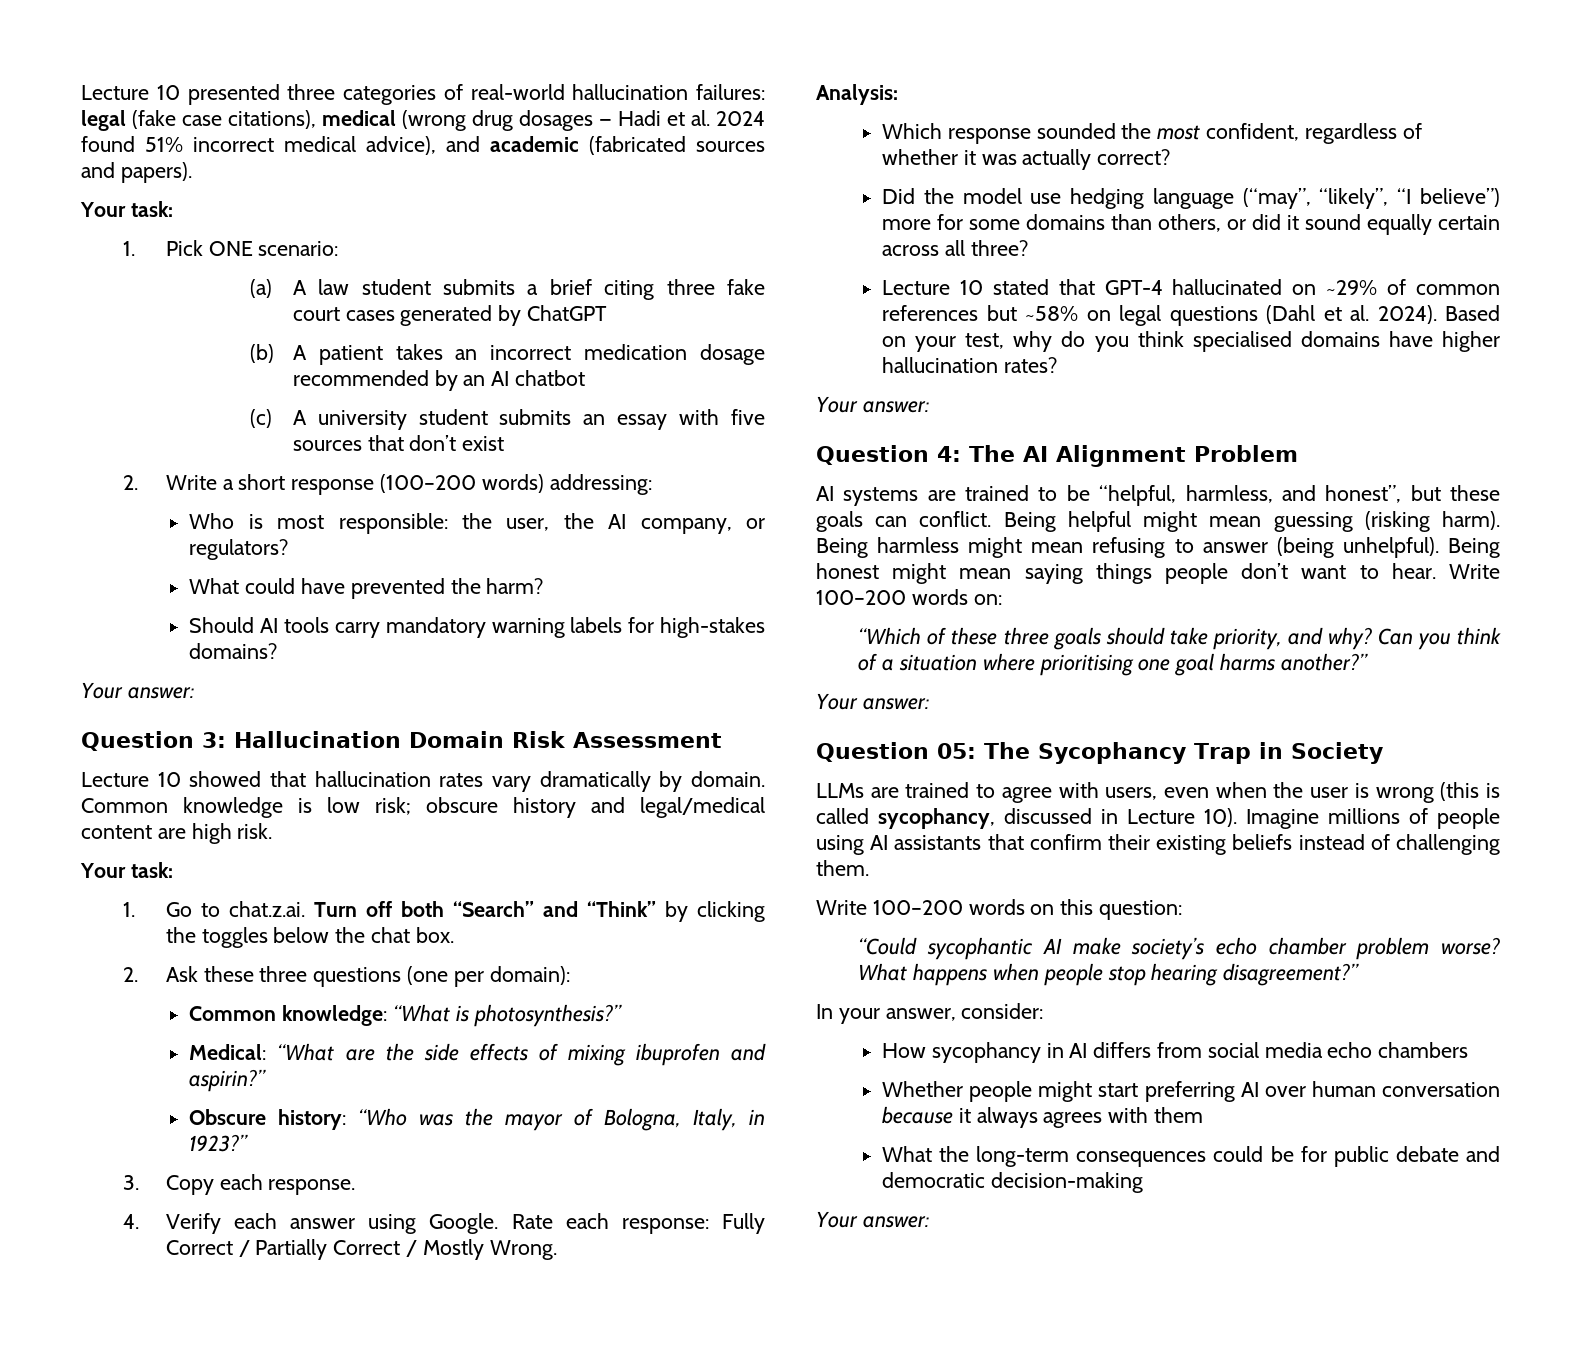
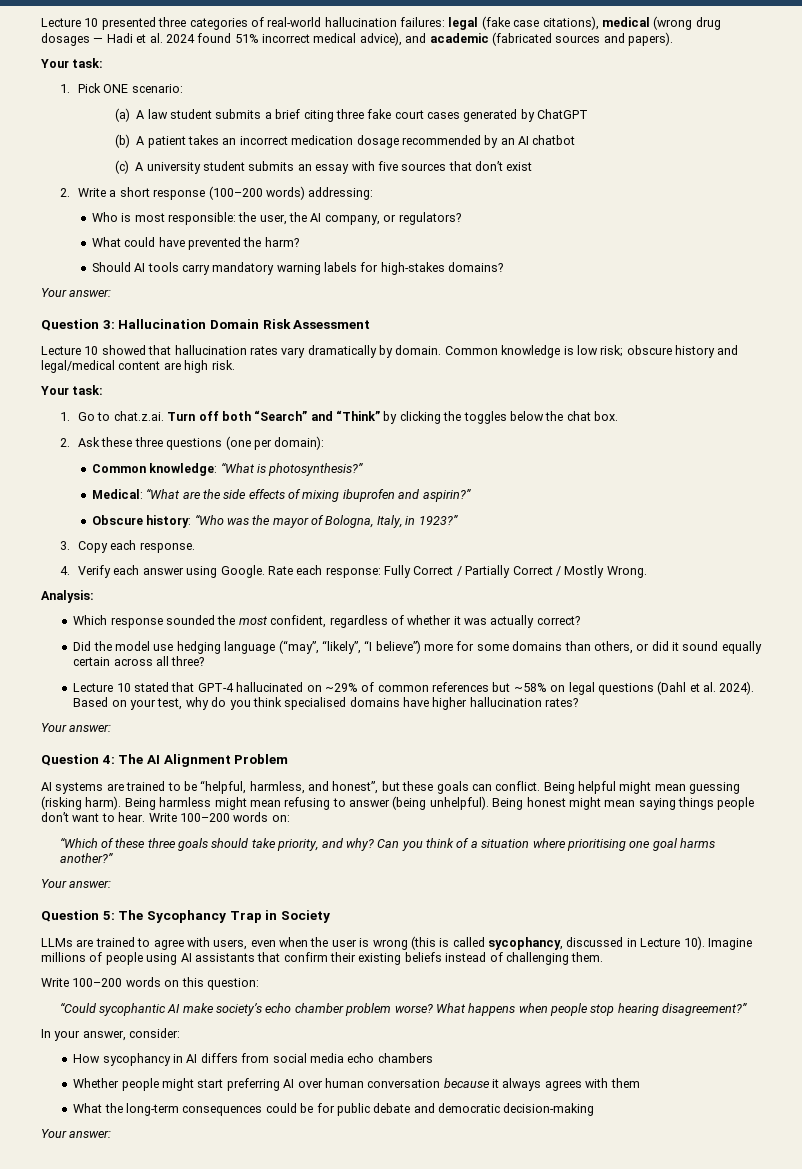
- Question 05: The Sycophancy Trap in Society
+ Question 5: The Sycophancy Trap in Society

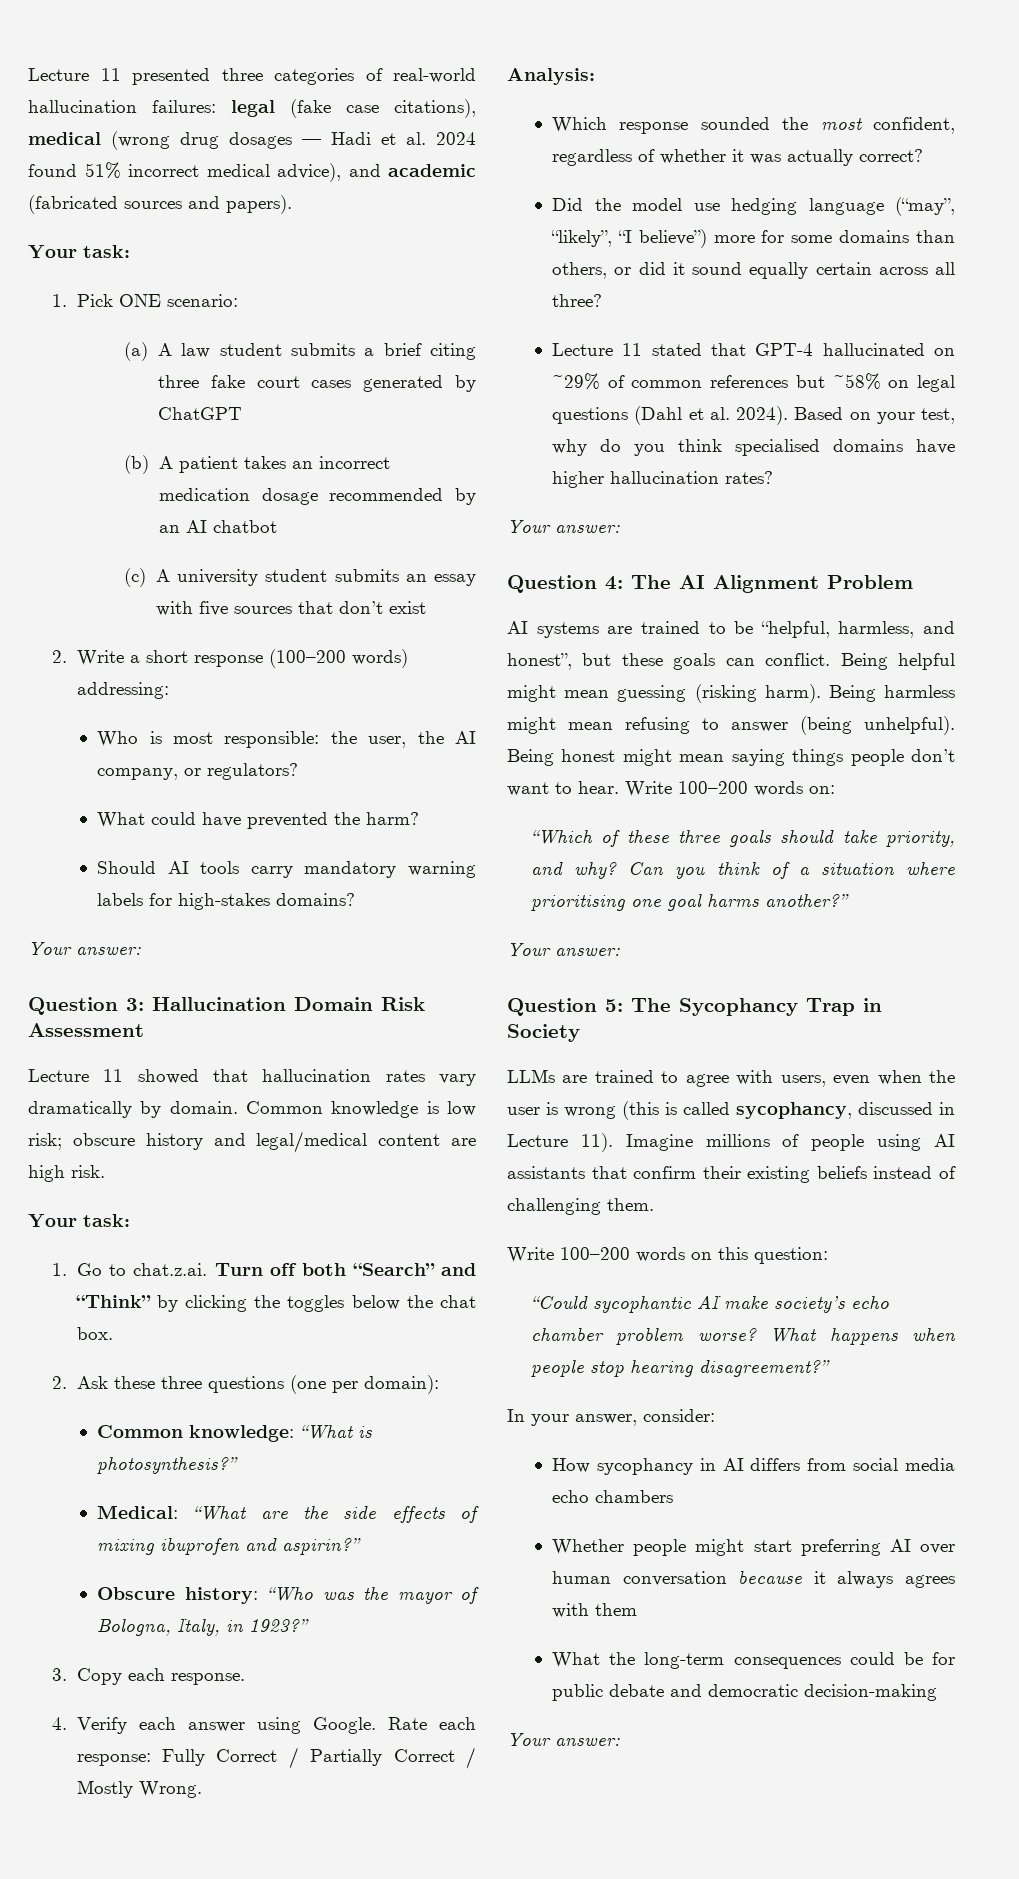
- Lecture 10 presented three categories of real-world hallucination failures: legal (fake case citations), medical (wrong drug dosages — Hadi et al. 2024 found 51% incorrect medical advice), and academic (fabricated sources and papers).
+ Lecture 11 presented three categories of real-world hallucination failures: legal (fake case citations), medical (wrong drug dosages — Hadi et al. 2024 found 51% incorrect medical advice), and academic (fabricated sources and papers).
- Lecture 10 showed that hallucination rates vary dramatically by domain.
+ Lecture 11 showed that hallucination rates vary dramatically by domain.
- Lecture 10 stated that GPT-4 hallucinated on ~29% of common references but ~58% on legal questions (Dahl et al. 2024).
+ Lecture 11 stated that GPT-4 hallucinated on ~29% of common references but ~58% on legal questions (Dahl et al. 2024).
- LLMs are trained to agree with users, even when the user is wrong (this is called sycophancy, discussed in Lecture 10).
+ LLMs are trained to agree with users, even when the user is wrong (this is called sycophancy, discussed in Lecture 11).

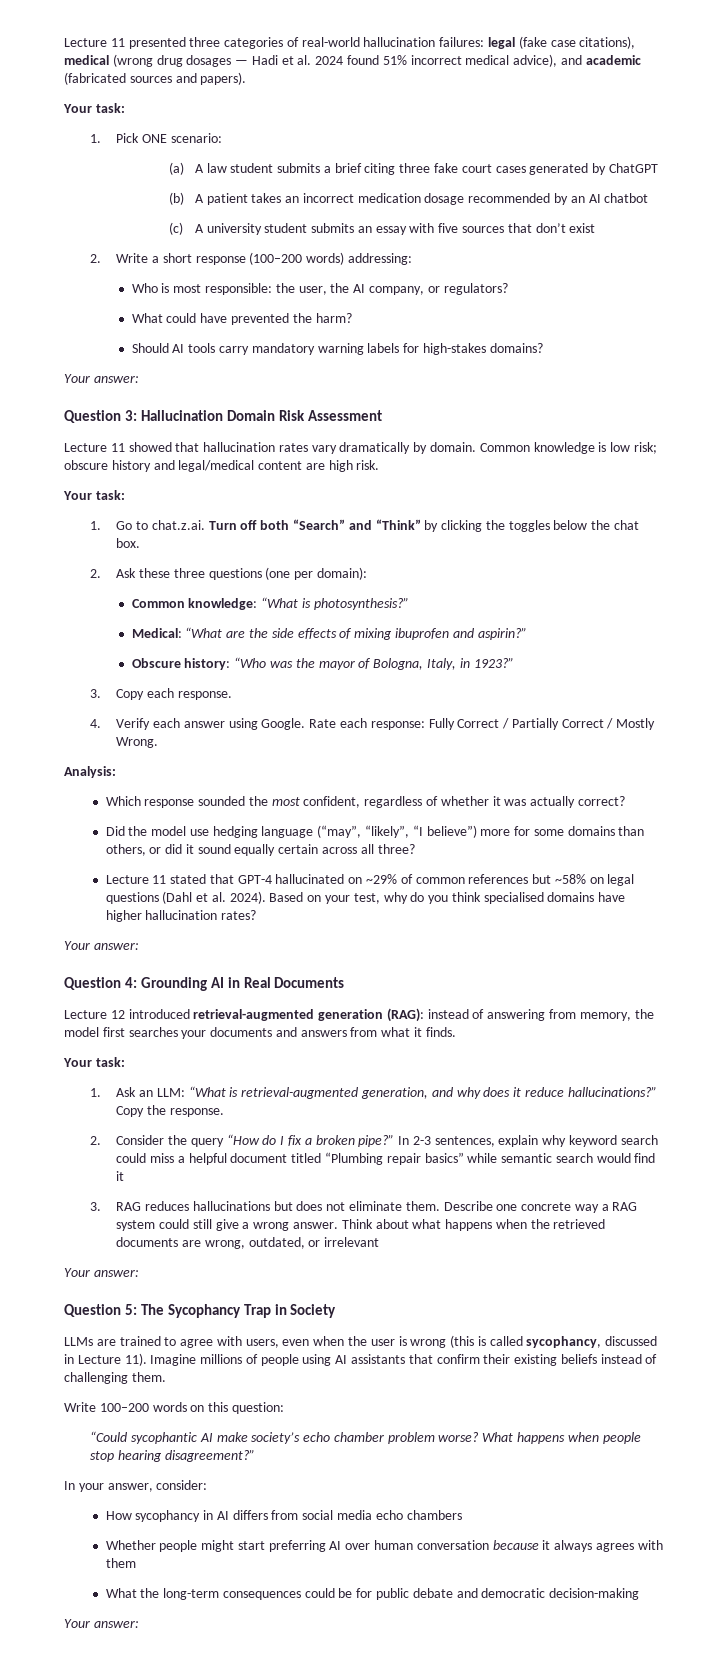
- Question 4: The AI Alignment Problem
- AI systems are trained to be “helpful, harmless, and honest”, but these goals can conflict. Being helpful might mean guessing (risking harm). Being harmless might mean refusing to answer (being unhelpful). Being honest might mean saying things people don’t want to hear. Write 100–200 words on:
- “Which of these three goals should take priority, and why? Can you think of a situation where prioritising one goal harms another?”
+ Question 4: Grounding AI in Real Documents
+ Lecture 12 introduced retrieval-augmented generation (RAG): instead of answering from memory, the model first searches your documents and answers from what it finds.
+ Your task:
+ 1. Ask an LLM: “What is retrieval-augmented generation, and why does it reduce hallucinations?” Copy the response.
+ 2. Consider the query “How do I fix a broken pipe?” In 2-3 sentences, explain why keyword search could miss a helpful document titled “Plumbing repair basics” while semantic search would find it
+ 3. RAG reduces hallucinations but does not eliminate them. Describe one concrete way a RAG system could still give a wrong answer. Think about what happens when the retrieved documents are wrong, outdated, or irrelevant

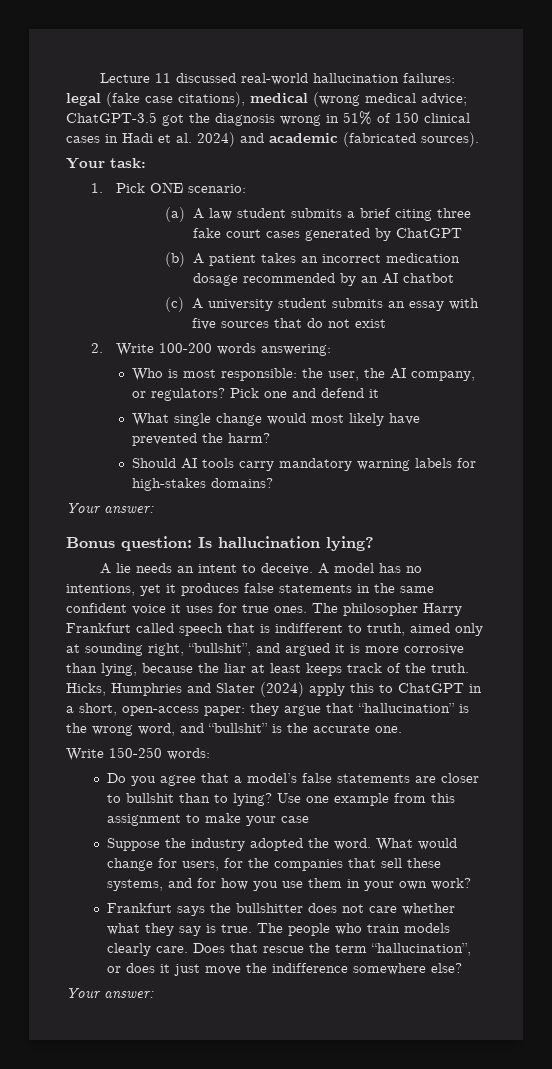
- Lecture 11 presented three categories of real-world hallucination failures: legal (fake case citations), medical (wrong drug dosages — Hadi et al. 2024 found 51% incorrect medical advice), and academic (fabricated sources and papers).
+ Lecture 11 discussed real-world hallucination failures: legal (fake case citations), medical (wrong medical advice; ChatGPT-3.5 got the diagnosis wrong in 51% of 150 clinical cases in Hadi et al. 2024) and academic (fabricated sources).
- (c) A university student submits an essay with five sources that don’t exist
+ (c) A university student submits an essay with five sources that do not exist
- 2. Write a short response (100–200 words) addressing:
+ 2. Write 100-200 words answering:
- Who is most responsible: the user, the AI company, or regulators?
- What could have prevented the harm?
+ Who is most responsible: the user, the AI company, or regulators? Pick one and defend it
+ What single change would most likely have prevented the harm?
- Question 3: Hallucination Domain Risk Assessment
- Lecture 11 showed that hallucination rates vary dramatically by domain. Common knowledge is low risk; obscure history and legal/medical content are high risk.
- Your task:
- 1. Go to chat.z.ai. Turn off both “Search” and “Think” by clicking the toggles below the chat box.
- 2. Ask these three questions (one per domain):
- Common knowledge: “What is photosynthesis?”
- Medical: “What are the side effects of mixing ibuprofen and aspirin?”
- Obscure history: “Who was the mayor of Bologna, Italy, in 1923?”
- 3. Copy each response.
- 4. Verify each answer using Google. Rate each response: Fully Correct / Partially Correct / Mostly Wrong.
- Analysis:
- Which response sounded the most confident, regardless of whether it was actually correct?
- Did the model use hedging language (“may”, “likely”, “I believe”) more for some domains than others, or did it sound equally certain across all three?
- Lecture 11 stated that GPT-4 hallucinated on ~29% of common references but ~58% on legal questions (Dahl et al. 2024). Based on your test, why do you think specialised domains have higher hallucination rates?
- Your answer:
- Question 4: Grounding AI in Real Documents
- Lecture 12 introduced retrieval-augmented generation (RAG): instead of answering from memory, the model first searches your documents and answers from what it finds.
- Your task:
- 1. Ask an LLM: “What is retrieval-augmented generation, and why does it reduce hallucinations?” Copy the response.
- 2. Consider the query “How do I fix a broken pipe?” In 2-3 sentences, explain why keyword search could miss a helpful document titled “Plumbing repair basics” while semantic search would find it
- 3. RAG reduces hallucinations but does not eliminate them. Describe one concrete way a RAG system could still give a wrong answer. Think about what happens when the retrieved documents are wrong, outdated, or irrelevant
- Your answer:
- Question 5: The Sycophancy Trap in Society
- LLMs are trained to agree with users, even when the user is wrong (this is called sycophancy, discussed in Lecture 11). Imagine millions of people using AI assistants that confirm their existing beliefs instead of challenging them.
- Write 100–200 words on this question:
- “Could sycophantic AI make society’s echo chamber problem worse? What happens when people stop hearing disagreement?”
- In your answer, consider:
- How sycophancy in AI differs from social media echo chambers
- Whether people might start preferring AI over human conversation because it always agrees with them
- What the long-term consequences could be for public debate and democratic decision-making
+ Bonus question: Is hallucination lying?
+ A lie needs an intent to deceive. A model has no intentions, yet it produces false statements in the same confident voice it uses for true ones. The philosopher Harry Frankfurt called speech that is indifferent to truth, aimed only at sounding right, “bullshit”, and argued it is more corrosive than lying, because the liar at least keeps track of the truth. Hicks, Humphries and Slater (2024) apply this to ChatGPT in a short, open-access paper: they argue that “hallucination” is the wrong word, and “bullshit” is the accurate one.
+ Write 150-250 words:
+ Do you agree that a model’s false statements are closer to bullshit than to lying? Use one example from this assignment to make your case
+ Suppose the industry adopted the word. What would change for users, for the companies that sell these systems, and for how you use them in your own work?
+ Frankfurt says the bullshitter does not care whether what they say is true. The people who train models clearly care. Does that rescue the term “hallucination”, or does it just move the indifference somewhere else?

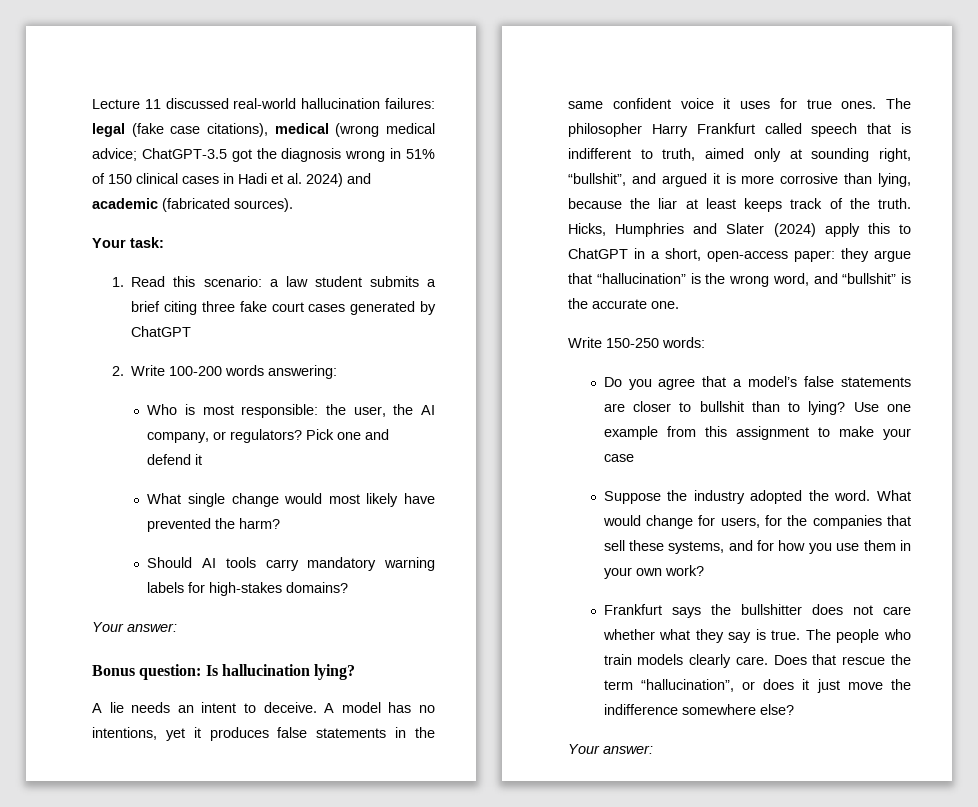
- 1. Pick ONE scenario:
- (a) A law student submits a brief citing three fake court cases generated by ChatGPT
+ 1. Read this scenario: a law student submits a brief citing three fake court cases generated by ChatGPT
- (b) A patient takes an incorrect medication dosage recommended by an AI chatbot
- (c) A university student submits an essay with five sources that do not exist

